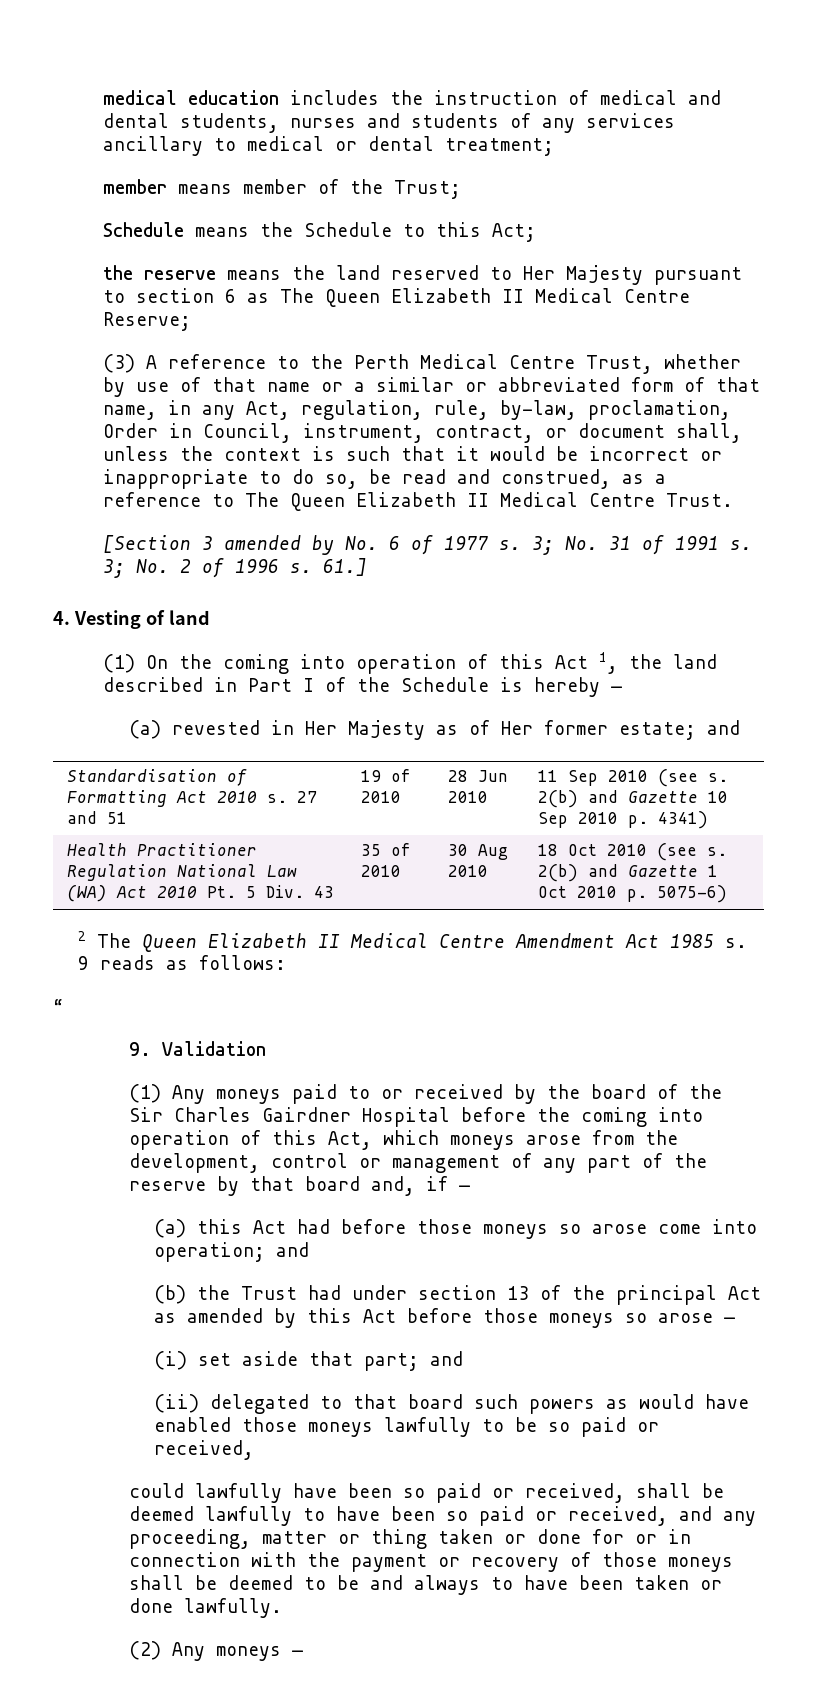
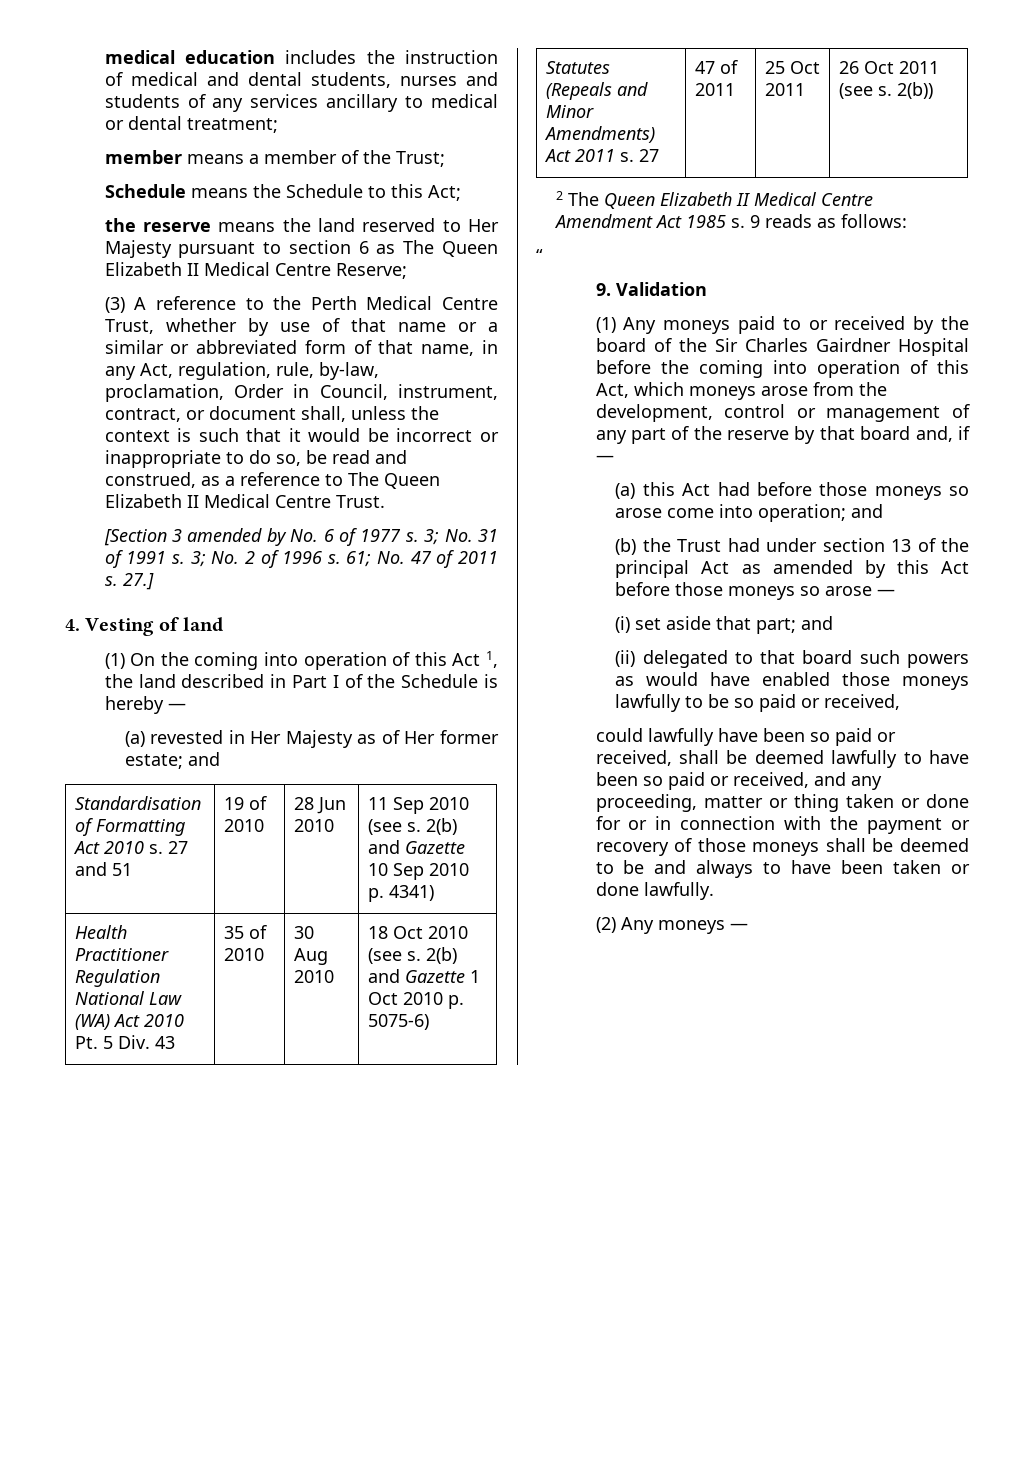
- member means member of the Trust;
+ member means a member of the Trust;
- 61.]
+ 61; No. 47 of 2011 s. 27.]
+ Statutes (Repeals and Minor Amendments) Act 2011 s. 27 | 47 of 2011 | 25 Oct 2011 | 26 Oct 2011 (see s. 2(b))

